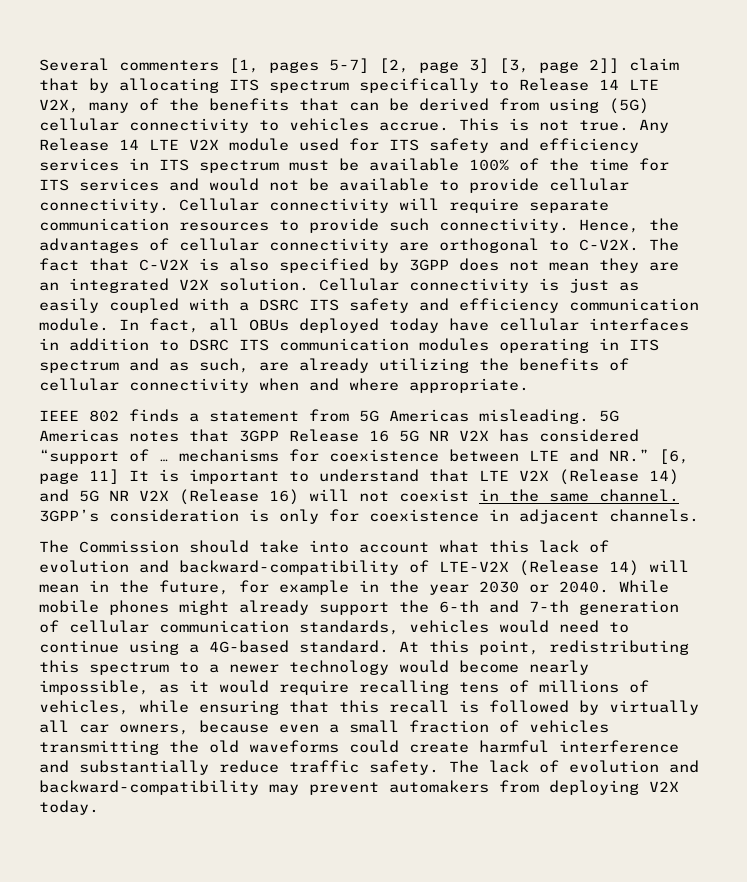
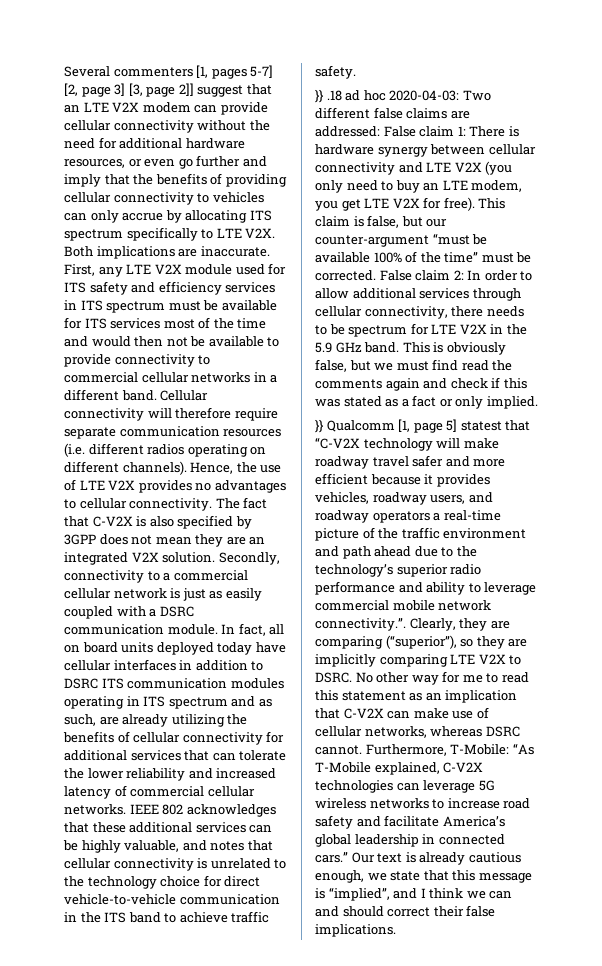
- Several commenters [1, pages 5-7] [2, page 3] [3, page 2]] claim that by allocating ITS spectrum specifically to Release 14 LTE V2X, many of the benefits that can be derived from using (5G) cellular connectivity to vehicles accrue. This is not true. Any Release 14 LTE V2X module used for ITS safety and efficiency services in ITS spectrum must be available 100% of the time for ITS services and would not be available to provide cellular connectivity.
+ Several commenters [1, pages 5-7] [2, page 3] [3, page 2]] suggest that an LTE V2X modem can provide cellular connectivity without the need for additional hardware resources, or even go further and imply that the benefits of providing cellular connectivity to vehicles can only accrue by allocating ITS spectrum specifically to LTE V2X. Both implications are inaccurate. First, any LTE V2X module used for ITS safety and efficiency services in ITS spectrum must be available for ITS services most of the time and would then not be available to provide connectivity to commercial cellular networks in a different band.
- Cellular connectivity will require separate communication resources to provide such connectivity. Hence, the advantages of cellular connectivity are orthogonal to C-V2X.
+ Cellular connectivity will therefore require separate communication resources (i.e. different radios operating on different channels). Hence, the use of LTE V2X provides no advantages to cellular connectivity.
- Cellular connectivity is just as easily coupled with a DSRC ITS safety and efficiency communication module.
+ Secondly, connectivity to a commercial cellular network is just as easily coupled with a DSRC communication module.
- In fact, all OBUs deployed today have cellular interfaces in addition to DSRC ITS communication modules operating in ITS spectrum and as such, are already utilizing the benefits of cellular connectivity when and where appropriate.
- IEEE 802 finds a statement from 5G Americas misleading. 5G Americas notes that 3GPP Release 16 5G NR V2X has considered “support of … mechanisms for coexistence between LTE and NR.” [6, page 11] It is important to understand that LTE V2X (Release 14) and 5G NR V2X (Release 16) will not coexist in the same channel. 3GPP’s consideration is only for coexistence in adjacent channels.
- The Commission should take into account what this lack of evolution and backward-compatibility of LTE-V2X (Release 14) will mean in the future, for example in the year 2030 or 2040. While mobile phones might already support the 6-th and 7-th generation of cellular communication standards, vehicles would need to continue using a 4G-based standard. At this point, redistributing this spectrum to a newer technology would become nearly impossible, as it would require recalling tens of millions of vehicles, while ensuring that this recall is followed by virtually all car owners, because even a small fraction of vehicles transmitting the old waveforms could create harmful interference and substantially reduce traffic safety. The lack of evolution and backward-compatibility may prevent automakers from deploying V2X today.
+ In fact, all on board units deployed today have cellular interfaces in addition to DSRC ITS communication modules operating in ITS spectrum and as such, are already utilizing the benefits of cellular connectivity for additional services that can tolerate the lower reliability and increased latency of commercial cellular networks. IEEE 802 acknowledges that these additional services can be highly valuable, and notes that cellular connectivity is unrelated to the technology choice for direct vehicle-to-vehicle communication in the ITS band to achieve traffic safety.
+ }} .18 ad hoc 2020-04-03: Two different false claims are addressed: False claim 1: There is hardware synergy between cellular connectivity and LTE V2X (you only need to buy an LTE modem, you get LTE V2X for free). This claim is false, but our counter-argument “must be available 100% of the time” must be corrected. False claim 2: In order to allow additional services through cellular connectivity, there needs to be spectrum for LTE V2X in the 5.9 GHz band. This is obviously false, but we must find read the comments again and check if this was stated as a fact or only implied.
+ }} Qualcomm [1, page 5] statest that “C-V2X technology will make roadway travel safer and more efficient because it provides vehicles, roadway users, and roadway operators a real-time picture of the traffic environment and path ahead due to the technology’s superior radio performance and ability to leverage commercial mobile network connectivity.”. Clearly, they are comparing (“superior”), so they are implicitly comparing LTE V2X to DSRC. No other way for me to read this statement as an implication that C-V2X can make use of cellular networks, whereas DSRC cannot. Furthermore, T-Mobile: “As T-Mobile explained, C-V2X technologies can leverage 5G wireless networks to increase road safety and facilitate America’s global leadership in connected cars.” Our text is already cautious enough, we state that this message is “implied”, and I think we can and should correct their false implications.

